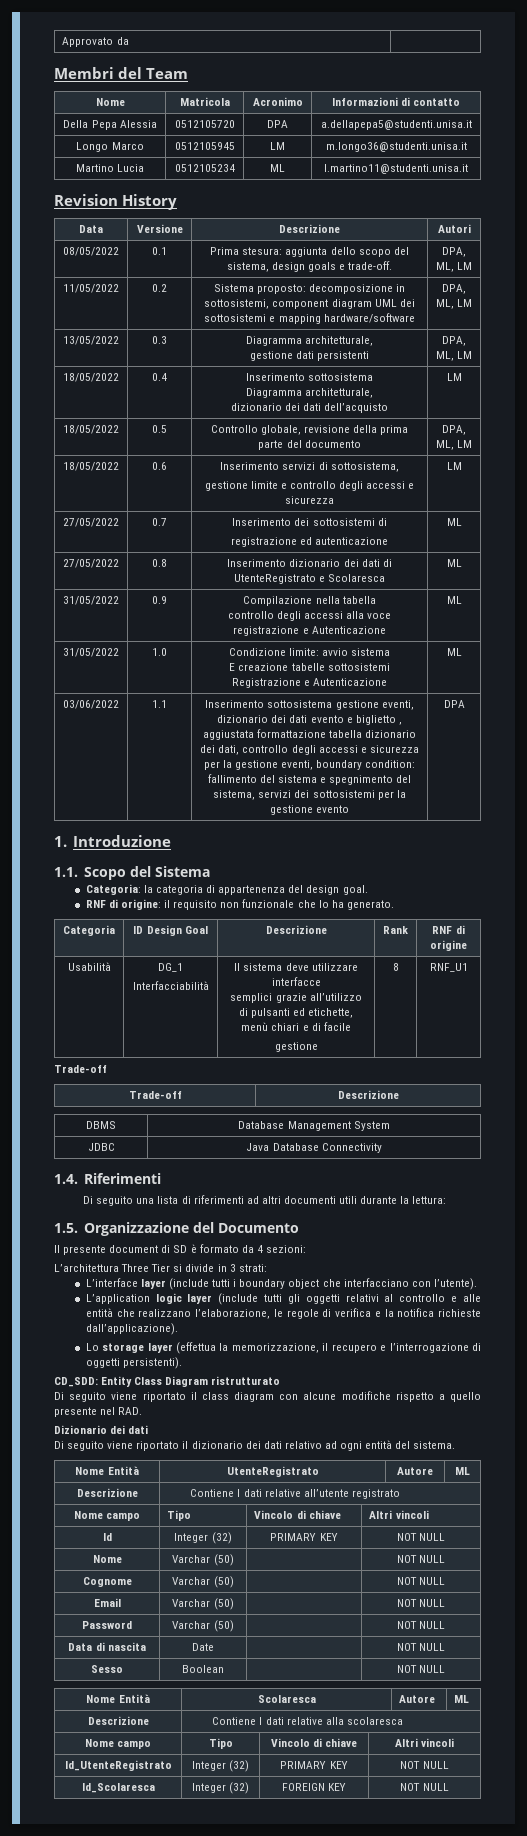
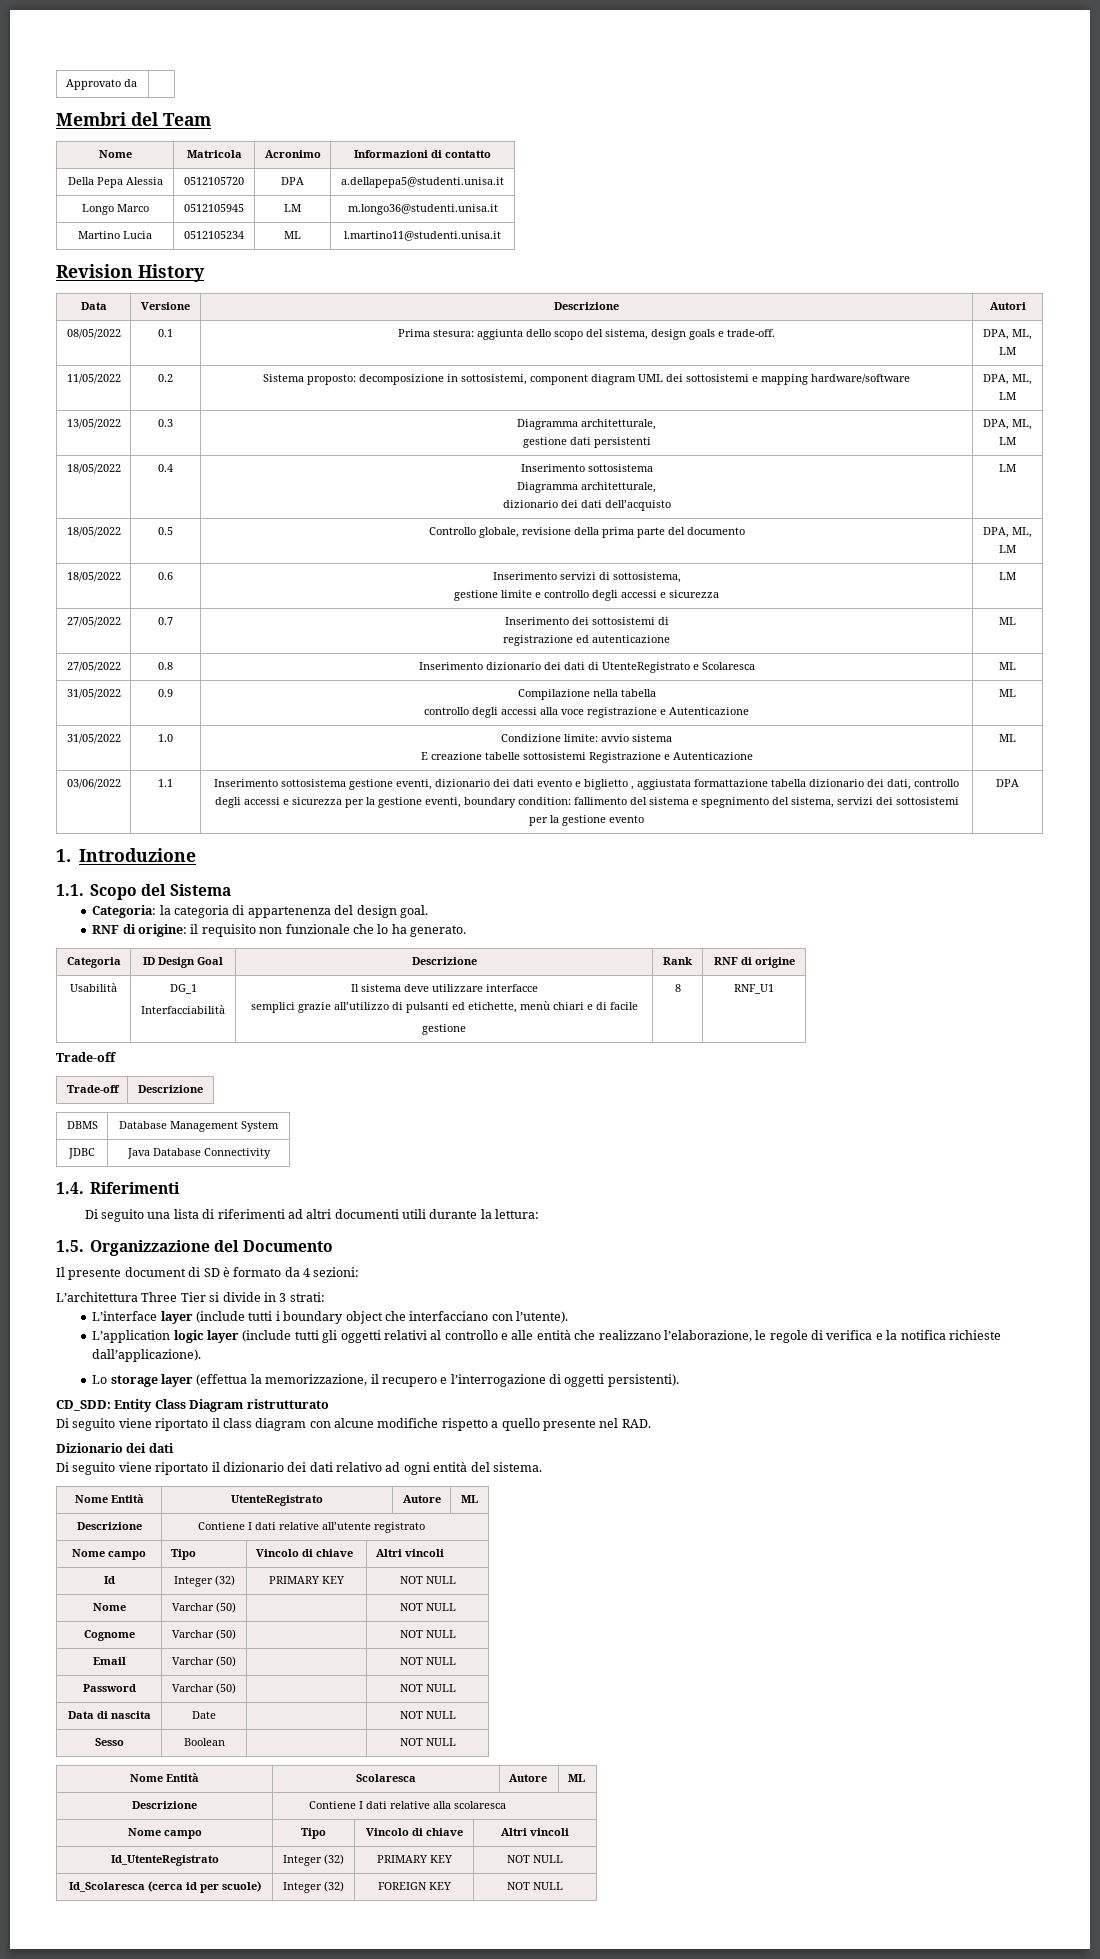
- Id_Scolaresca | Integer (32) | FOREIGN KEY | NOT NULL
+ Id_Scolaresca (cerca id per scuole) | Integer (32) | FOREIGN KEY | NOT NULL

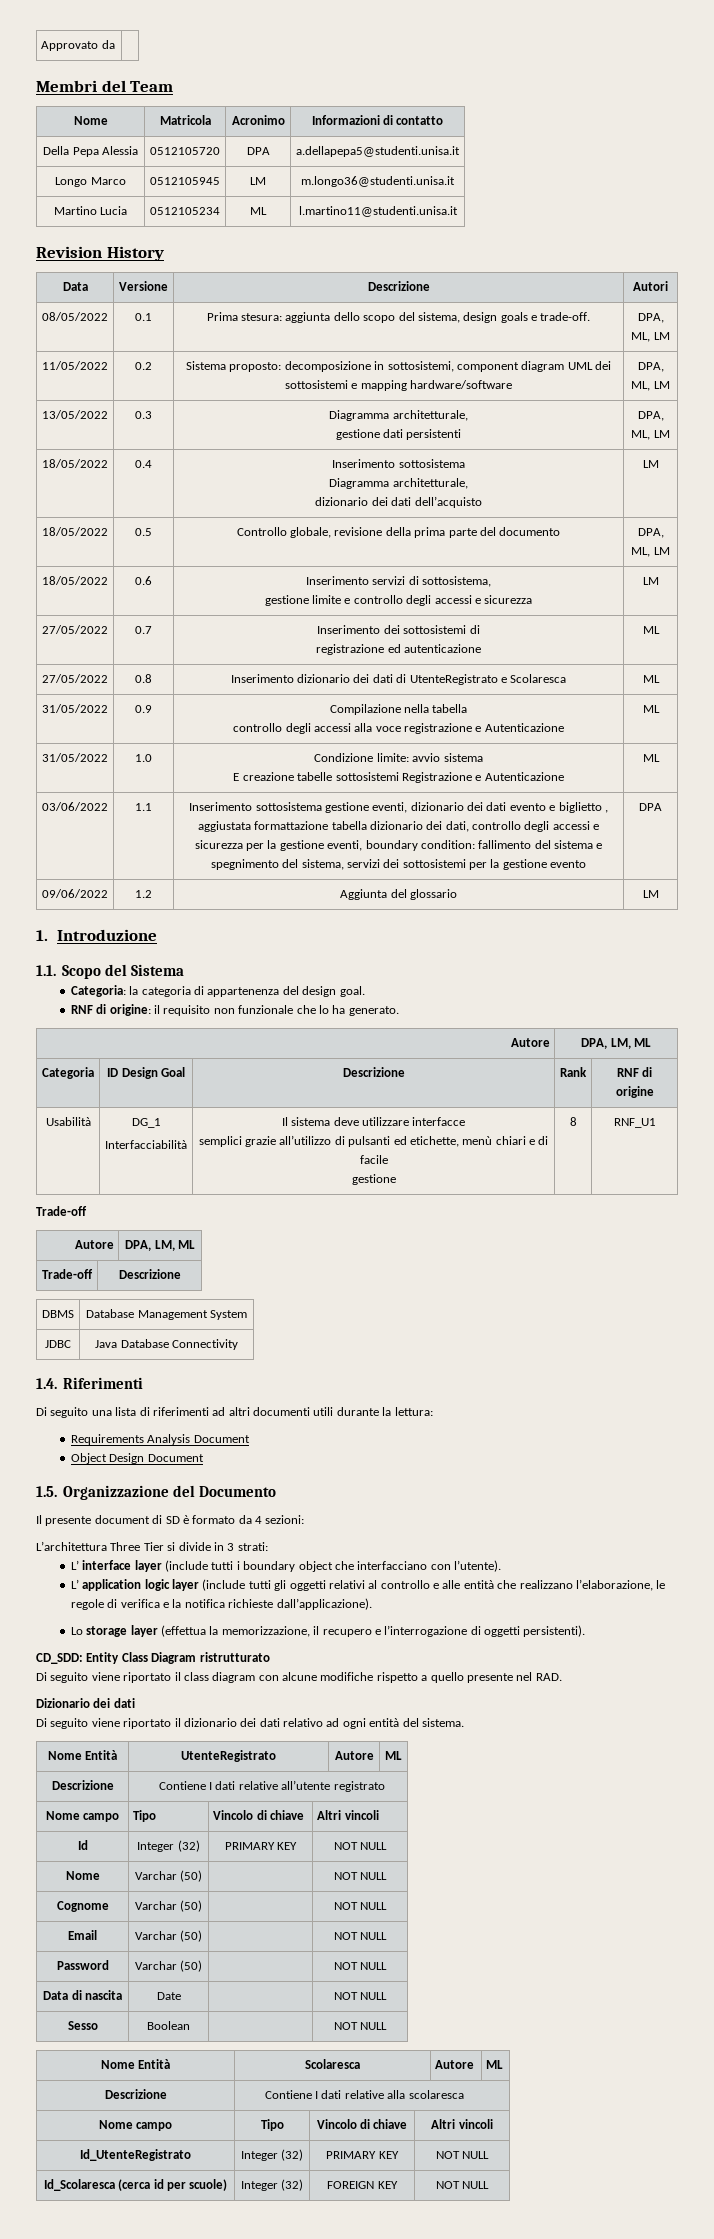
+ 09/06/2022 | 1.2 | Aggiunta del glossario | LM
  RNF di origine: il requisito non funzionale che lo ha generato.
+ Autore | DPA, LM, ML
  Usabilità | DG_1
  Interfacciabilità | Il sistema deve utilizzare interfacce
  semplici grazie all’utilizzo di pulsanti ed etichette, menù chiari e di facile
  gestione | 8 | RNF_U1
  Trade-off
+ Autore | DPA, LM, ML
+ Requirements Analysis Document
+ Object Design Document
- L’interface layer (include tutti i boundary object che interfacciano con l’utente).
+ L’ interface layer (include tutti i boundary object che interfacciano con l’utente).
- L’application logic layer (include tutti gli oggetti relativi al controllo e alle entità che realizzano l’elaborazione, le regole di verifica e la notifica richieste dall’applicazione).
+ L’ application logic layer (include tutti gli oggetti relativi al controllo e alle entità che realizzano l’elaborazione, le regole di verifica e la notifica richieste dall’applicazione).

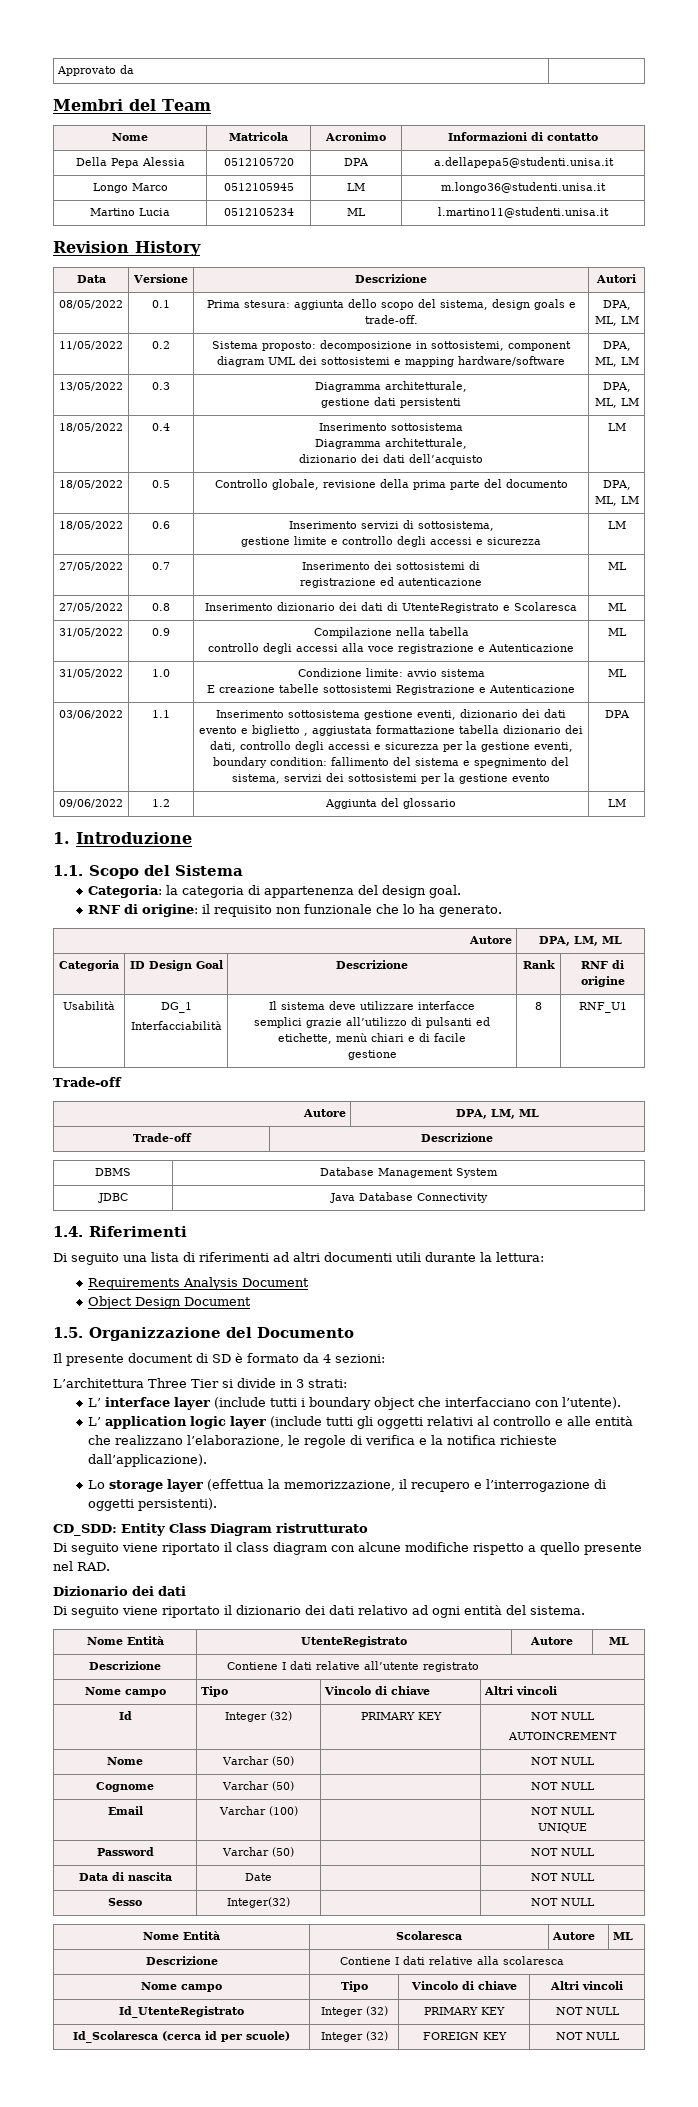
  Id | Integer (32) | PRIMARY KEY | NOT NULL
+ AUTOINCREMENT
- Email | Varchar (50) | | NOT NULL
+ Email | Varchar (100) | | NOT NULL
+ UNIQUE
- Sesso | Boolean | | NOT NULL
+ Sesso | Integer(32) | | NOT NULL

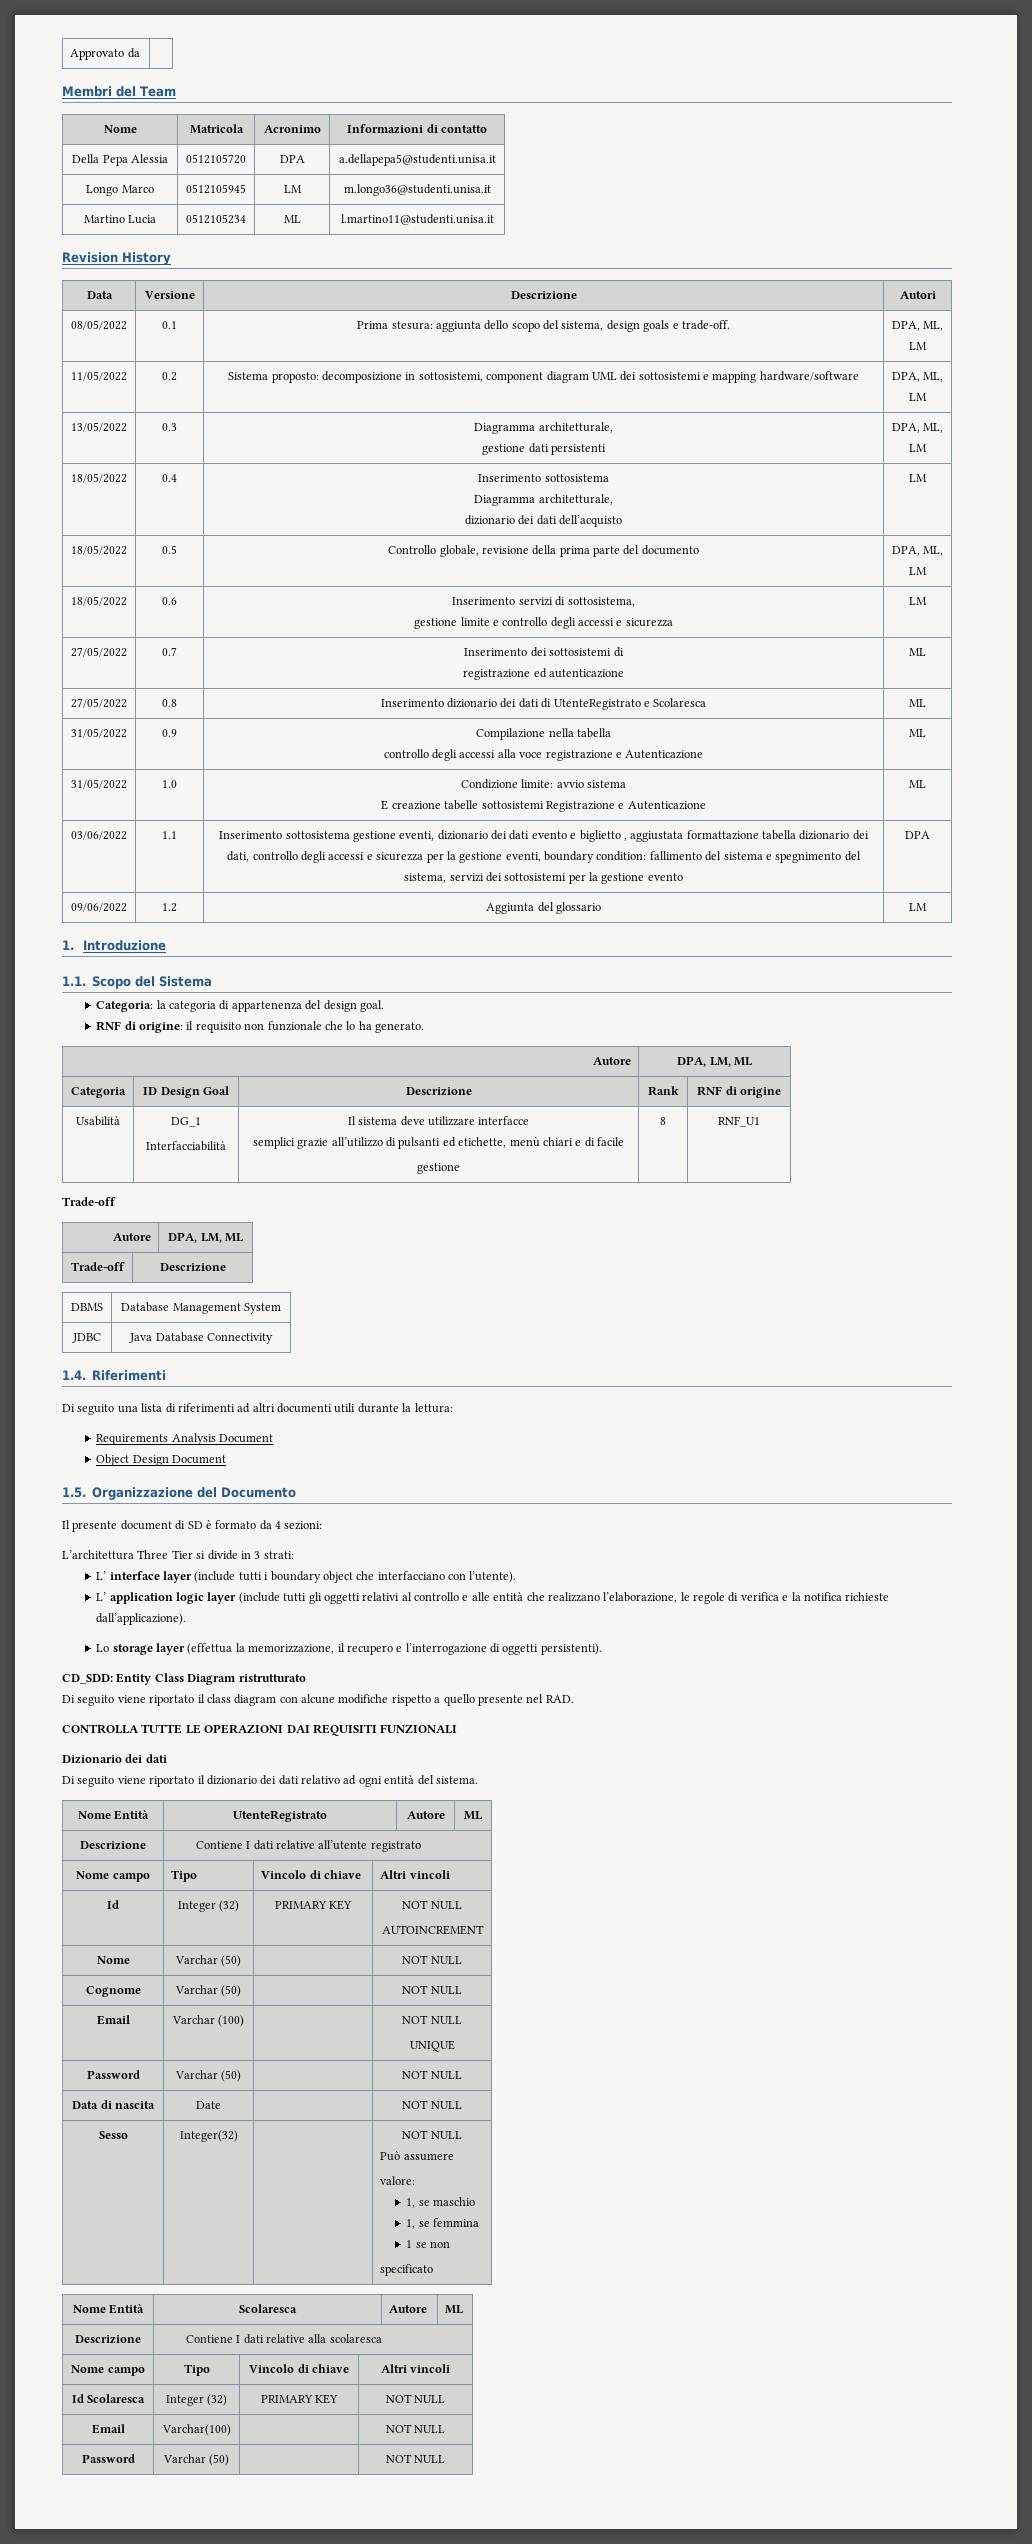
+ CONTROLLA TUTTE LE OPERAZIONI DAI REQUISITI FUNZIONALI
  Sesso | Integer(32) | | NOT NULL
+ Può assumere
+ valore:
+ 1, se maschio
+ 1, se femmina
+ 1 se non
+ specificato
- Id_UtenteRegistrato | Integer (32) | PRIMARY KEY | NOT NULL
- Id_Scolaresca (cerca id per scuole) | Integer (32) | FOREIGN KEY | NOT NULL
+ Id Scolaresca | Integer (32) | PRIMARY KEY | NOT NULL
+ Email | Varchar(100) | | NOT NULL
+ Password | Varchar (50) | | NOT NULL

